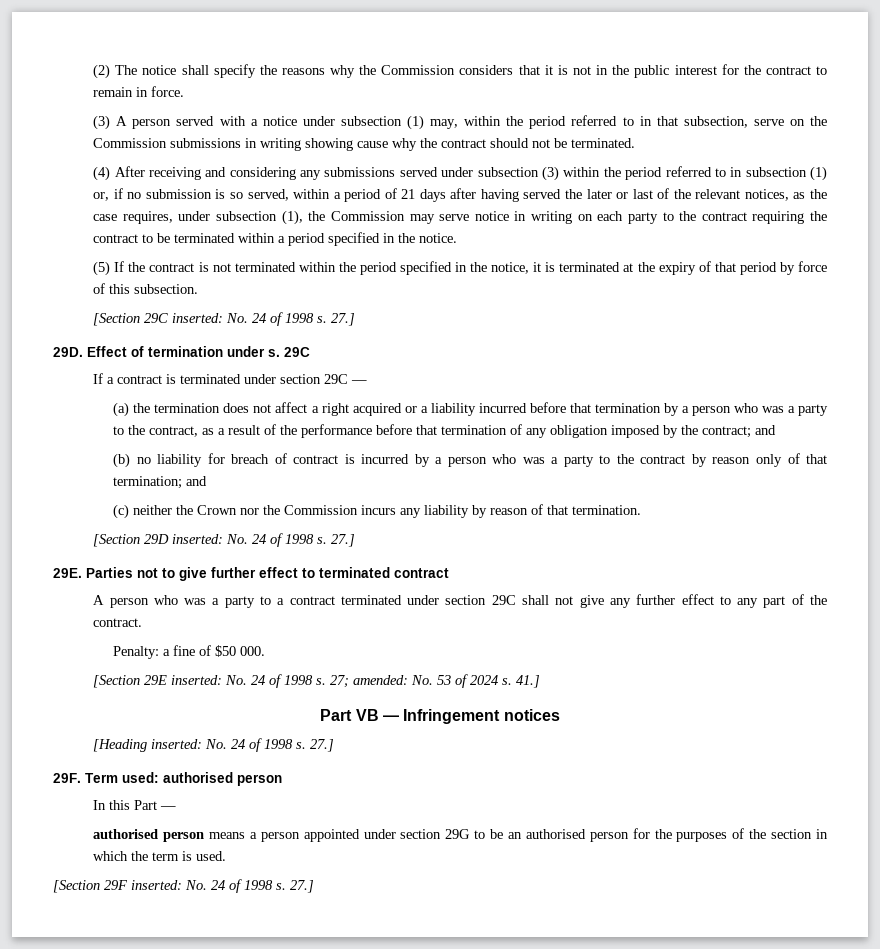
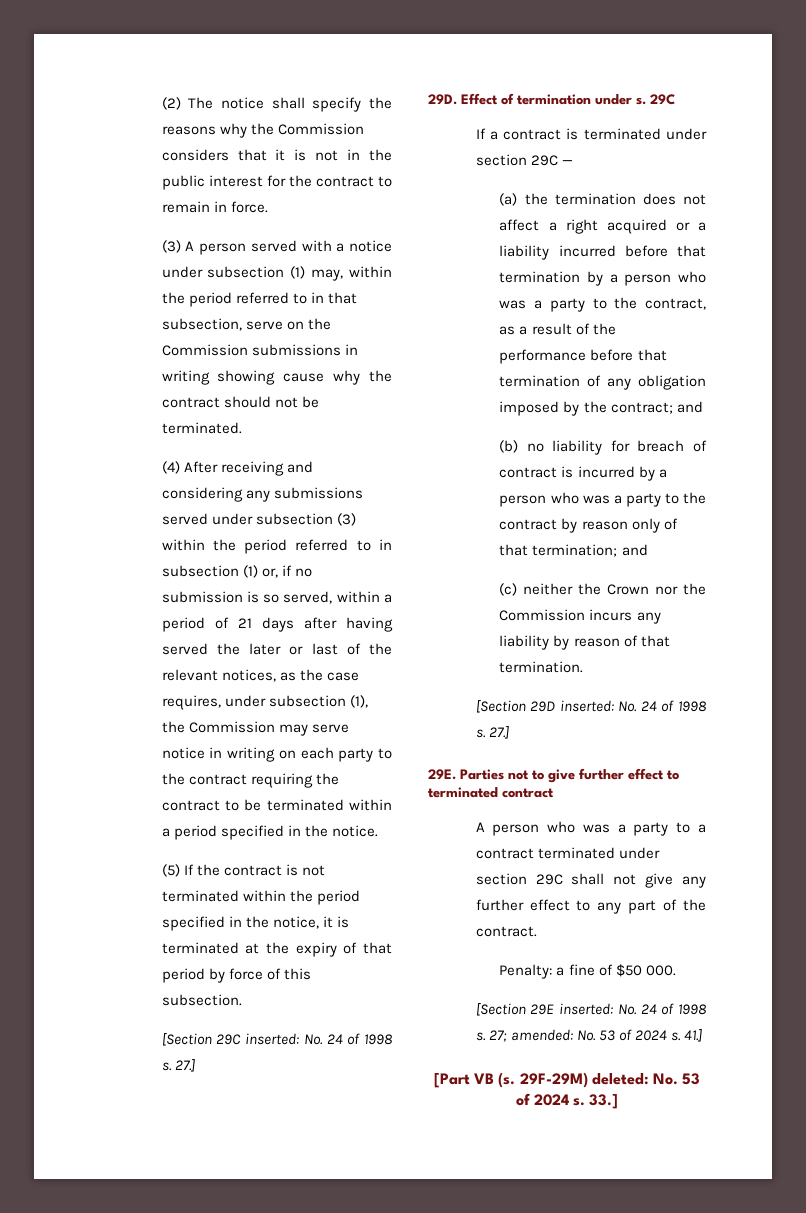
- Part VB — Infringement notices
- [Heading inserted: No. 24 of 1998 s. 27.]
- 29F. Term used: authorised person
- In this Part —
- authorised person means a person appointed under section 29G to be an authorised person for the purposes of the section in which the term is used.
- [Section 29F inserted: No. 24 of 1998 s. 27.]
+ [Part VB (s. 29F-29M) deleted: No. 53 of 2024 s. 33.]

